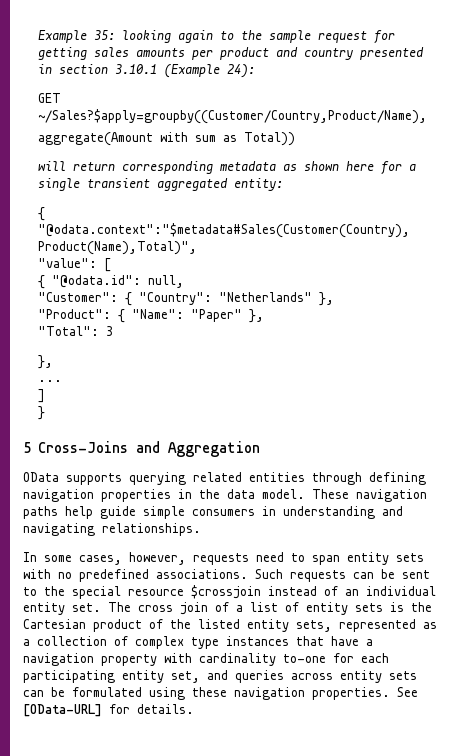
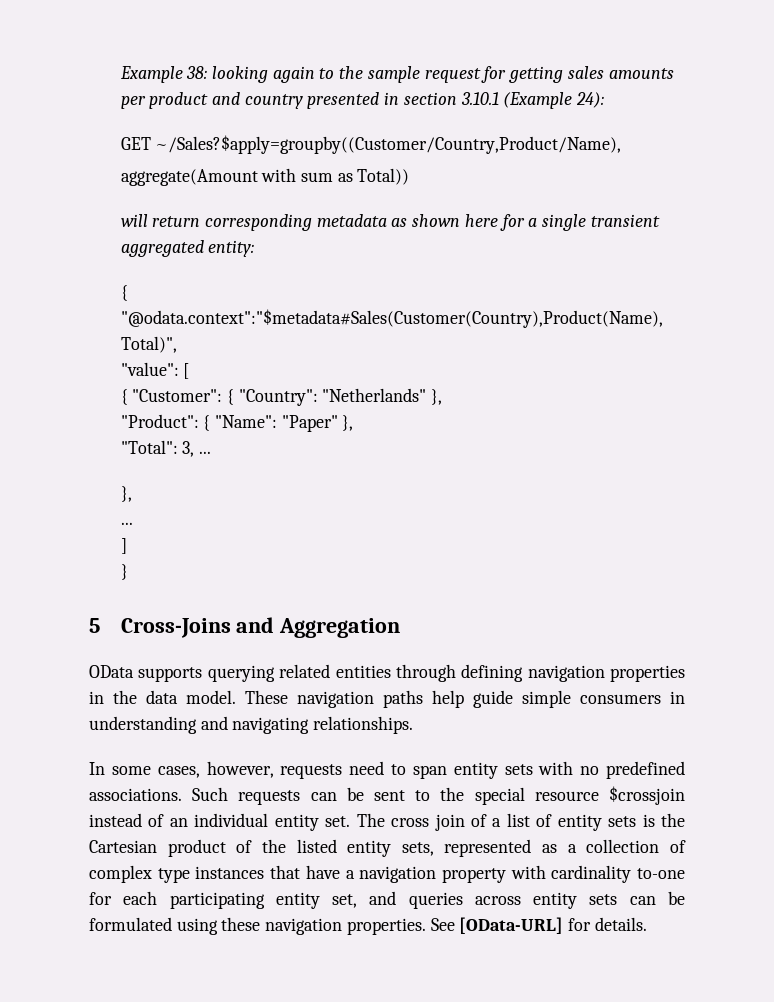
- Example 35: looking again to the sample request for getting sales amounts per product and country presented in section 3.10.1 (Example 24):
+ Example 38: looking again to the sample request for getting sales amounts per product and country presented in section 3.10.1 (Example 24):
- { "@odata.id": null,
- "Customer": { "Country": "Netherlands" },
+ { "Customer": { "Country": "Netherlands" },
- "Total": 3
+ "Total": 3, ...

